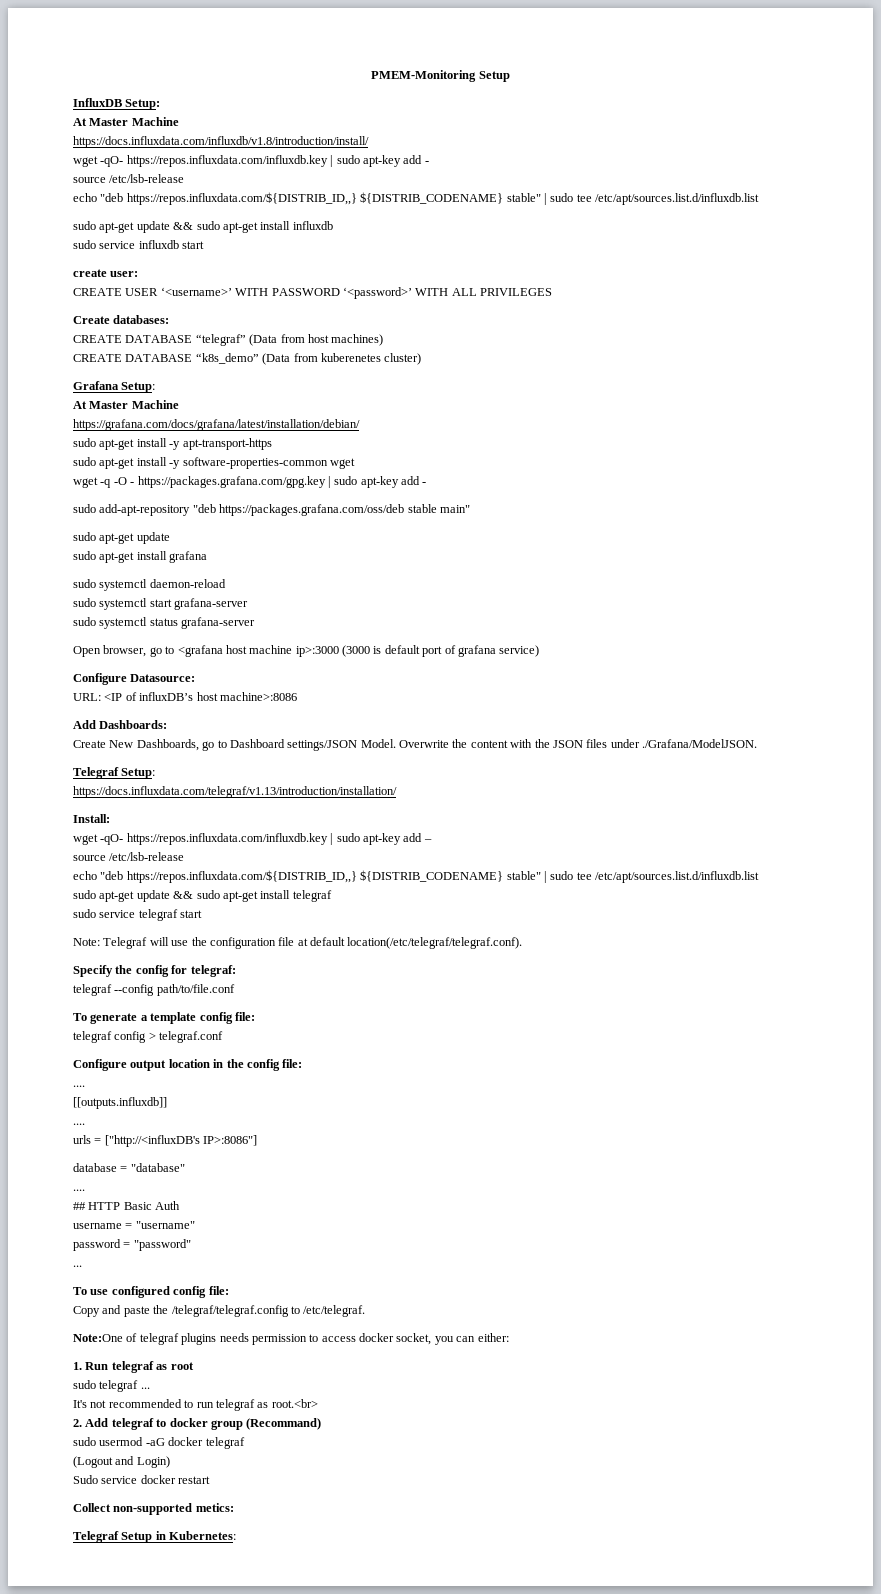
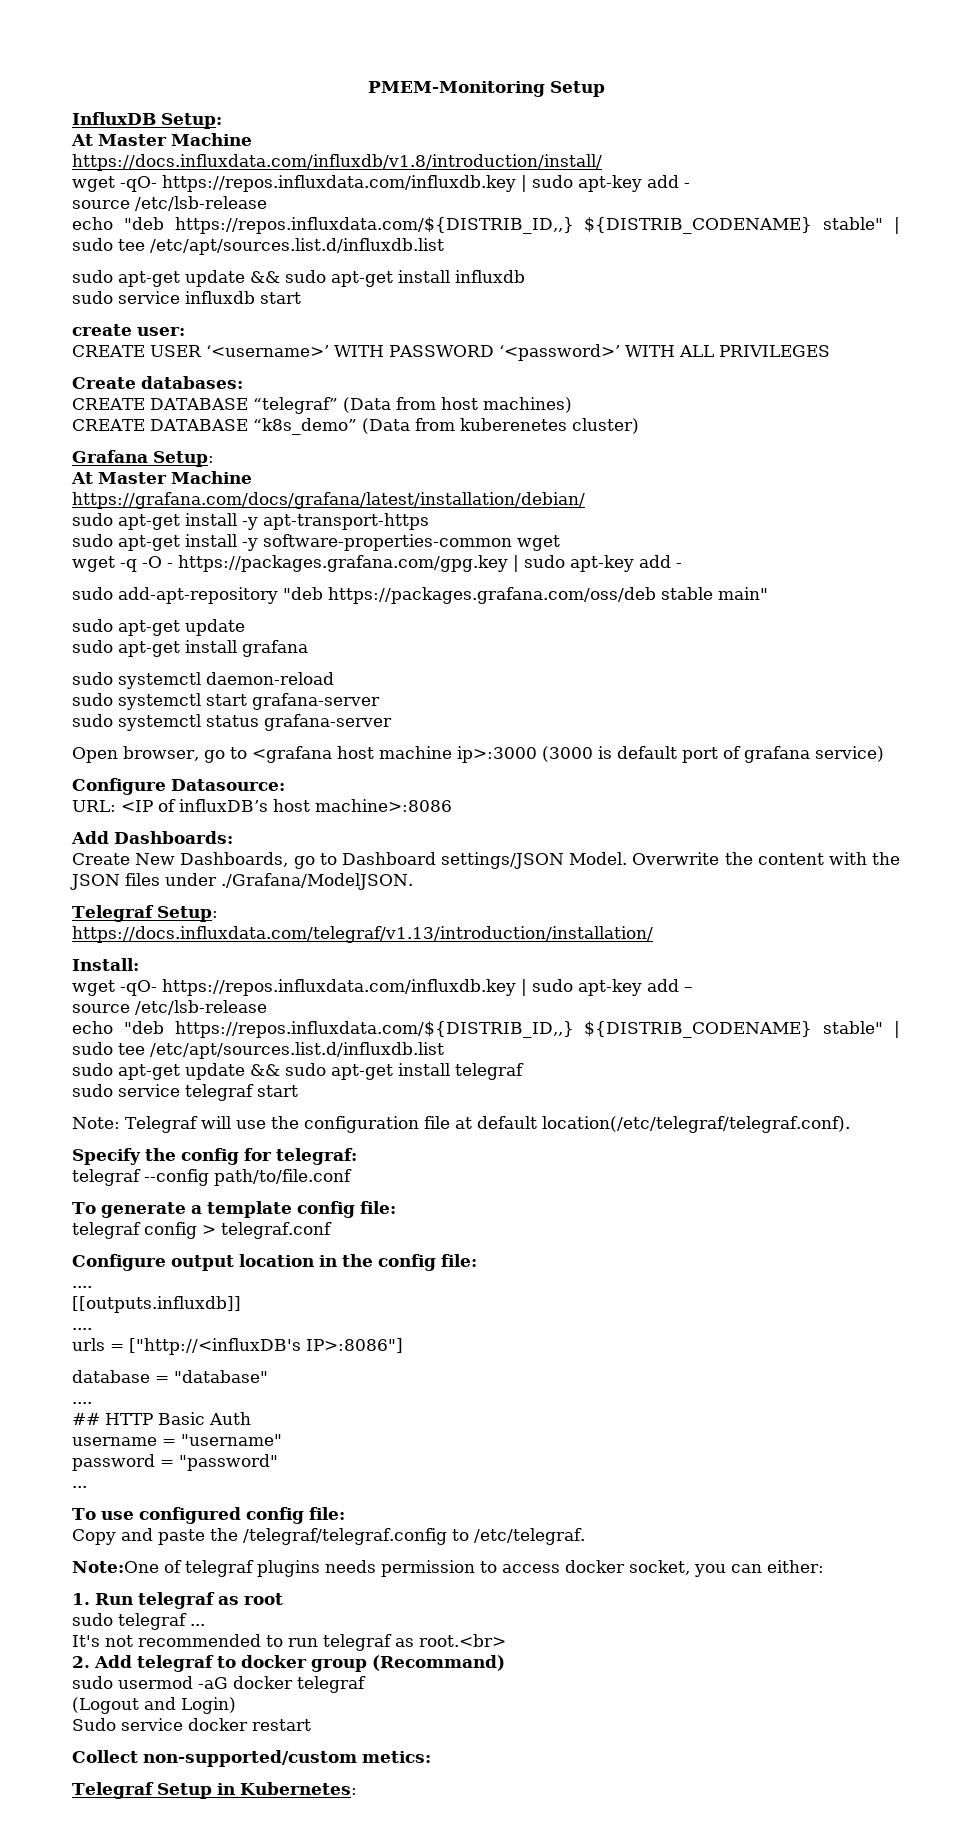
- Collect non-supported metics:
+ Collect non-supported/custom metics:

